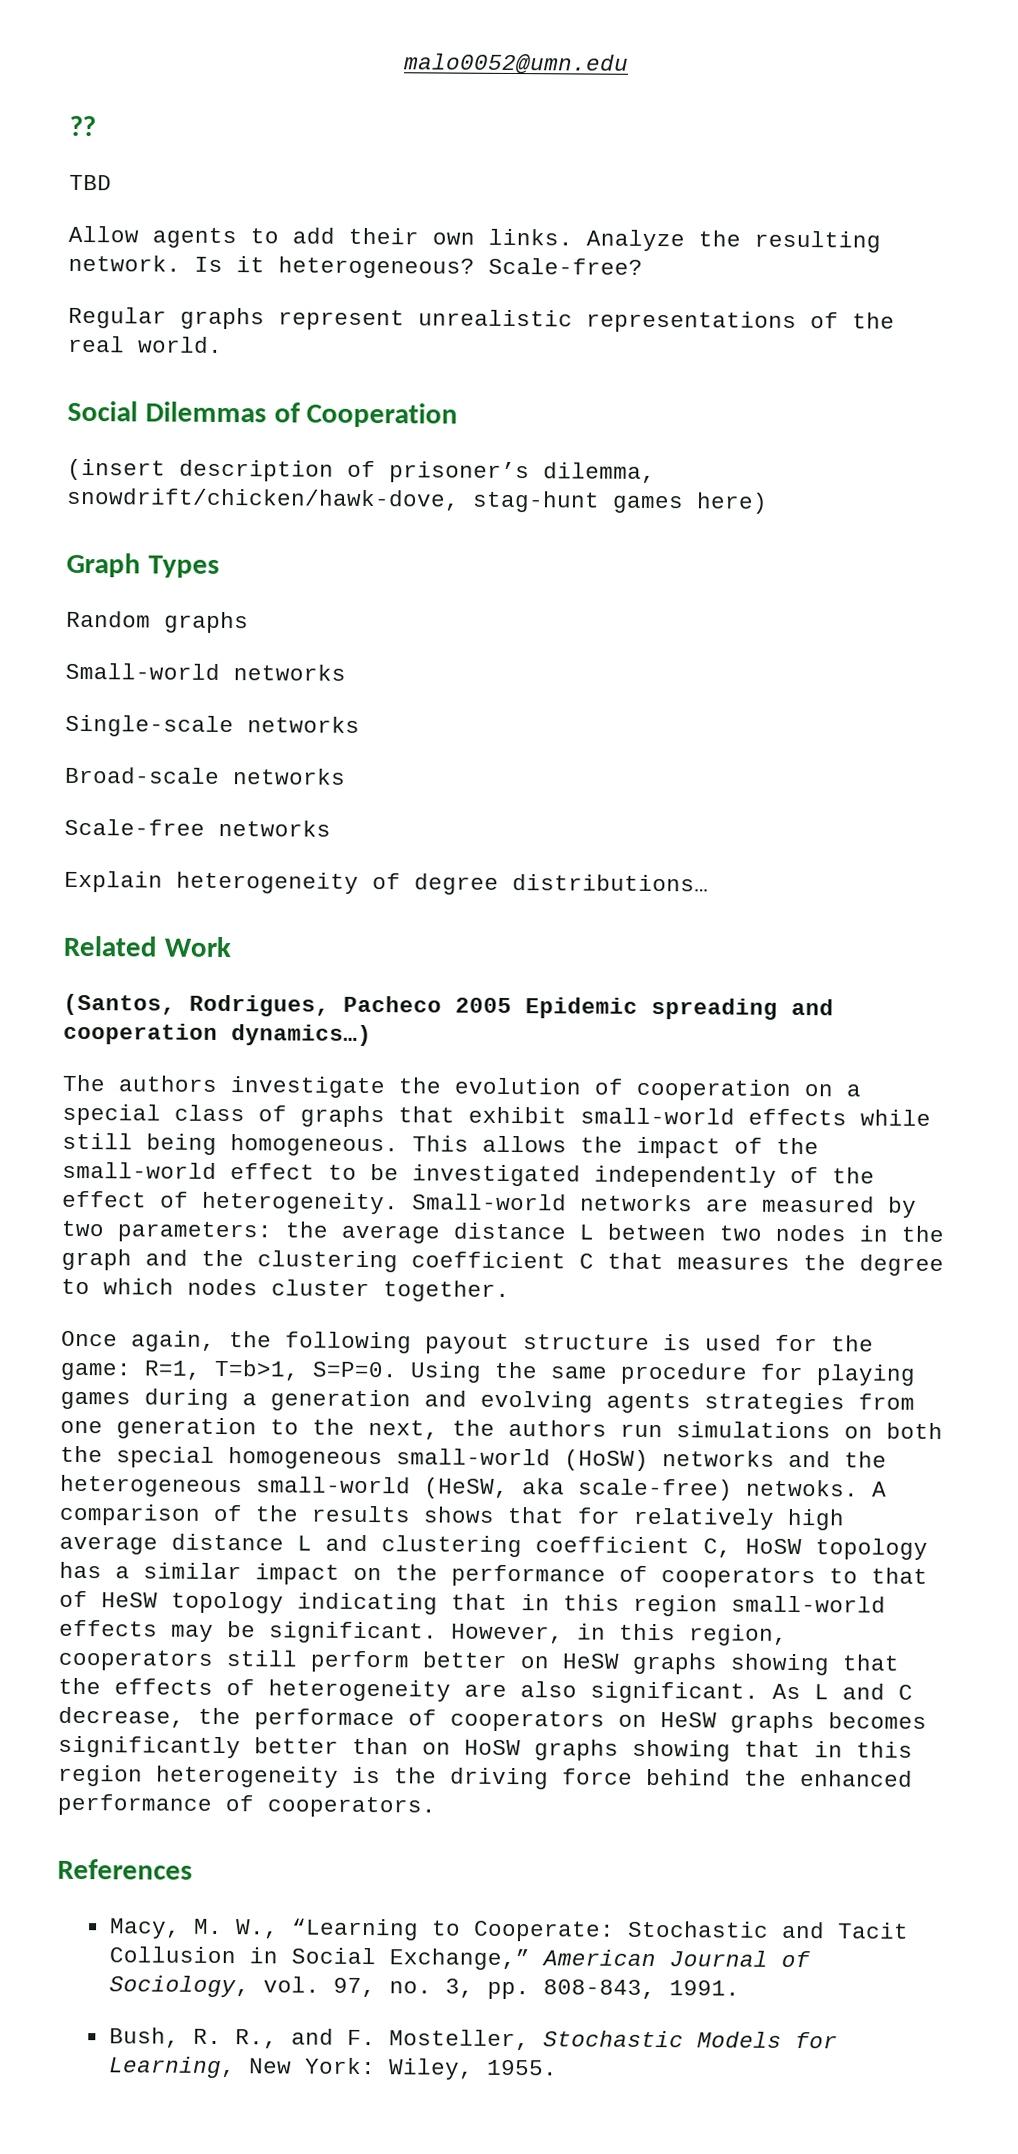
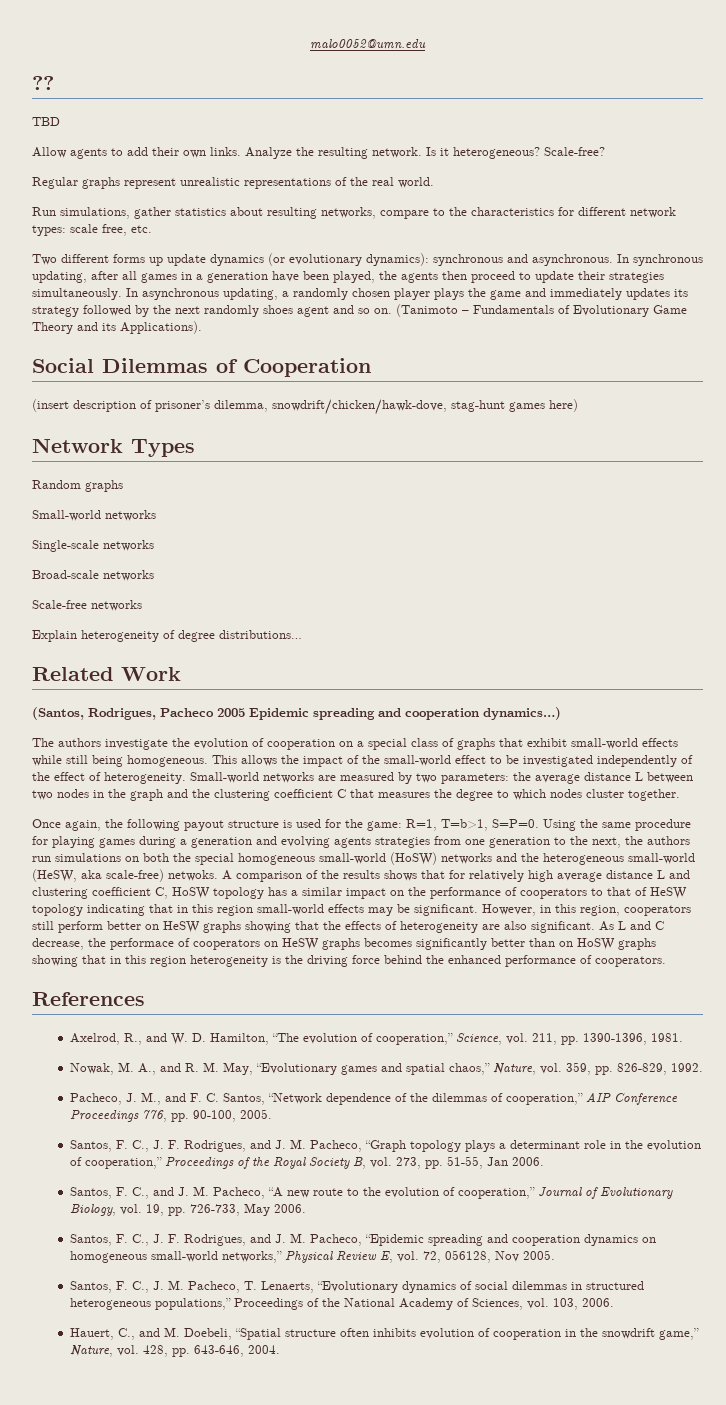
+ Run simulations, gather statistics about resulting networks, compare to the characteristics for different network types: scale free, etc.
+ Two different forms up update dynamics (or evolutionary dynamics): synchronous and asynchronous. In synchronous updating, after all games in a generation have been played, the agents then proceed to update their strategies simultaneously. In asynchronous updating, a randomly chosen player plays the game and immediately updates its strategy followed by the next randomly shoes agent and so on. (Tanimoto – Fundamentals of Evolutionary Game Theory and its Applications).
- Graph Types
+ Network Types
- Macy, M. W., “Learning to Cooperate: Stochastic and Tacit Collusion in Social Exchange,” American Journal of Sociology, vol. 97, no. 3, pp. 808-843, 1991.
- Bush, R. R., and F. Mosteller, Stochastic Models for Learning, New York: Wiley, 1955.
+ Axelrod, R., and W. D. Hamilton, “The evolution of cooperation,” Science, vol. 211, pp. 1390-1396, 1981.
+ Nowak, M. A., and R. M. May, “Evolutionary games and spatial chaos,” Nature, vol. 359, pp. 826-829, 1992.
+ Pacheco, J. M., and F. C. Santos, “Network dependence of the dilemmas of cooperation,” AIP Conference Proceedings 776, pp. 90-100, 2005.
+ Santos, F. C., J. F. Rodrigues, and J. M. Pacheco, “Graph topology plays a determinant role in the evolution of cooperation,” Proceedings of the Royal Society B, vol. 273, pp. 51-55, Jan 2006.
+ Santos, F. C., and J. M. Pacheco, “A new route to the evolution of cooperation,” Journal of Evolutionary Biology, vol. 19, pp. 726-733, May 2006.
+ Santos, F. C., J. F. Rodrigues, and J. M. Pacheco, “Epidemic spreading and cooperation dynamics on homogeneous small-world networks,” Physical Review E, vol. 72, 056128, Nov 2005.
+ Santos, F. C., J. M. Pacheco, T. Lenaerts, “Evolutionary dynamics of social dilemmas in structured heterogeneous populations,” Proceedings of the National Academy of Sciences, vol. 103, 2006.
+ Hauert, C., and M. Doebeli, “Spatial structure often inhibits evolution of cooperation in the snowdrift game,” Nature, vol. 428, pp. 643-646, 2004.

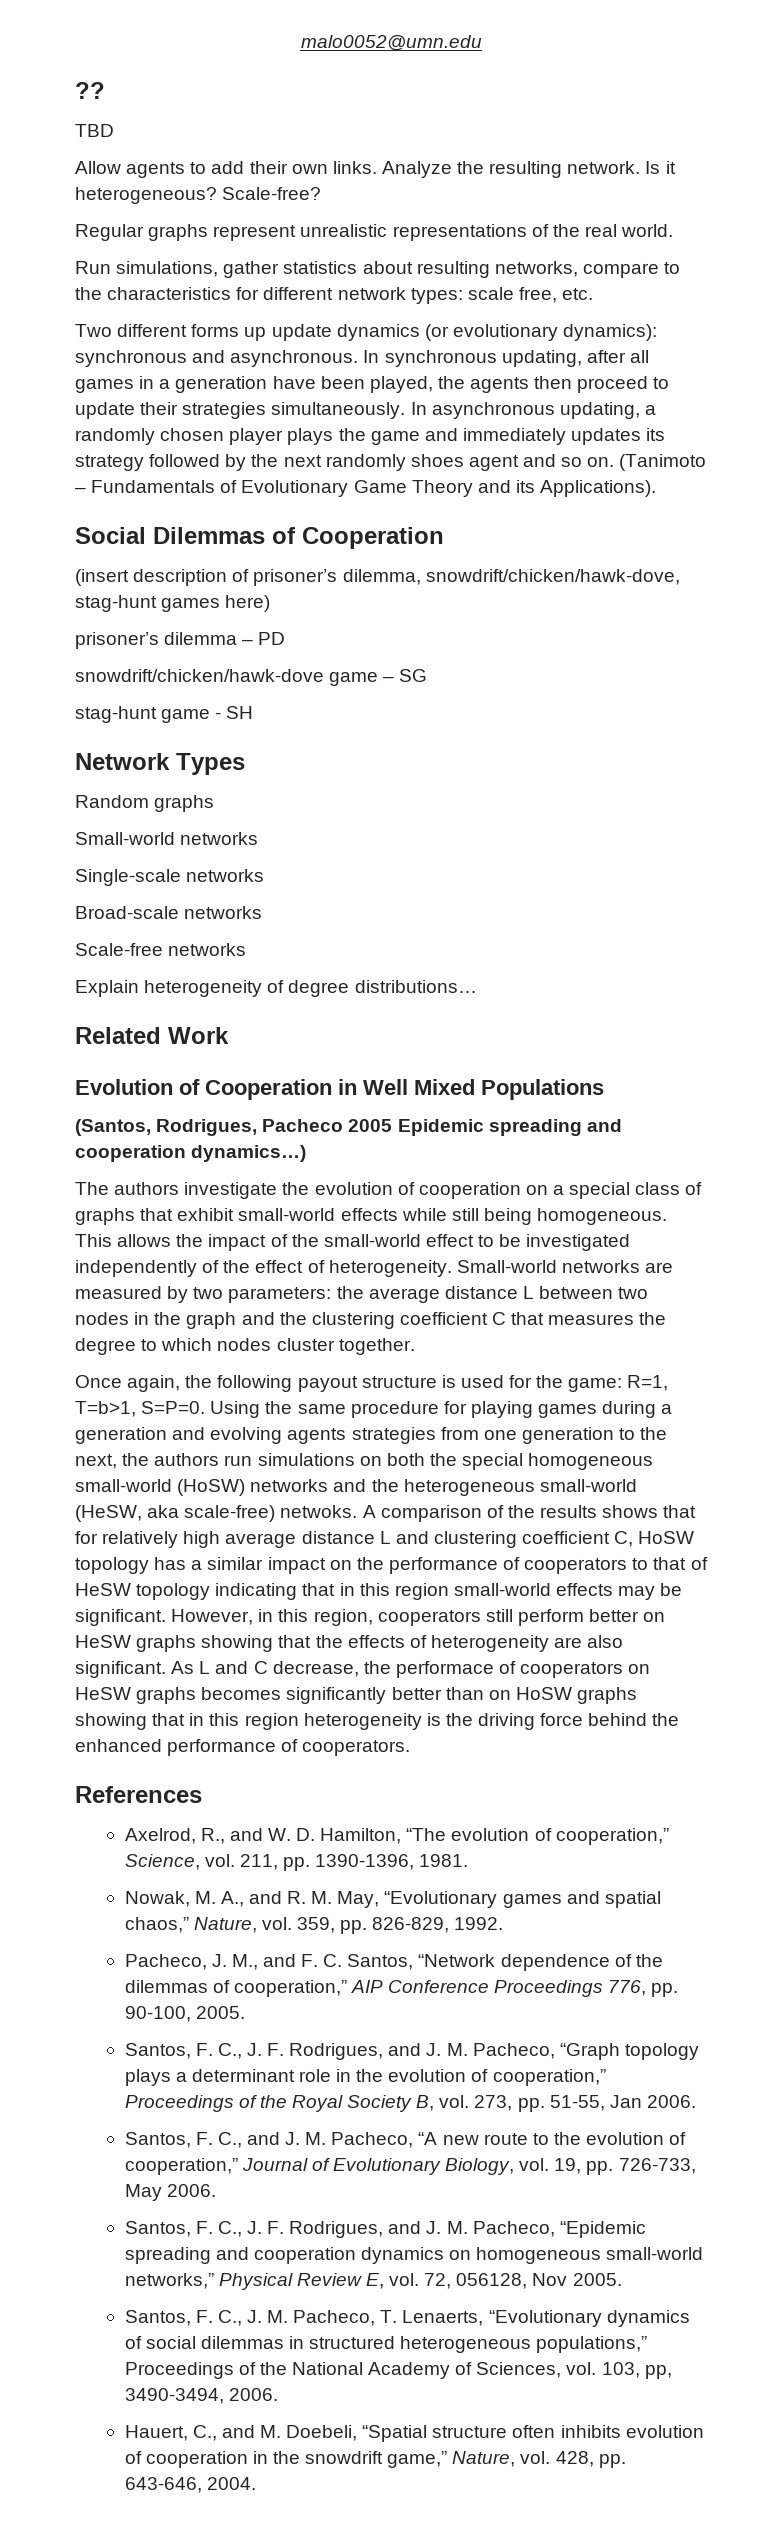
+ prisoner’s dilemma – PD
+ snowdrift/chicken/hawk-dove game – SG
+ stag-hunt game - SH
+ Evolution of Cooperation in Well Mixed Populations
- Santos, F. C., J. M. Pacheco, T. Lenaerts, “Evolutionary dynamics of social dilemmas in structured heterogeneous populations,” Proceedings of the National Academy of Sciences, vol. 103, 2006.
+ Santos, F. C., J. M. Pacheco, T. Lenaerts, “Evolutionary dynamics of social dilemmas in structured heterogeneous populations,” Proceedings of the National Academy of Sciences, vol. 103, pp, 3490-3494, 2006.

